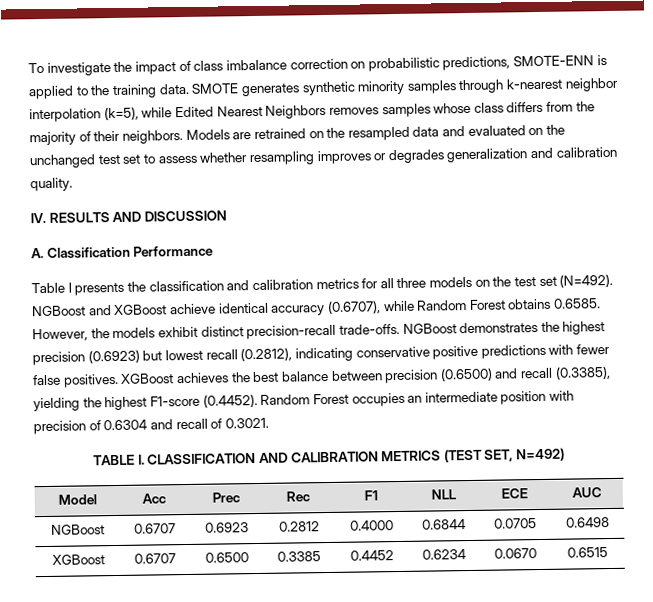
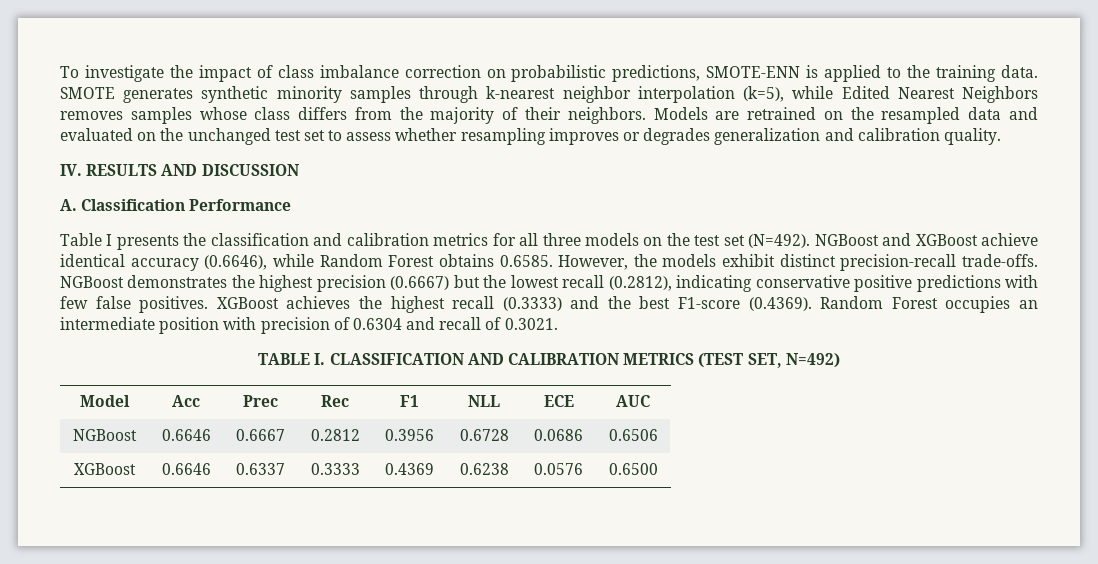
- NGBoost and XGBoost achieve identical accuracy (0.6707), while Random Forest obtains 0.6585. However, the models exhibit distinct precision-recall trade-offs.
+ NGBoost and XGBoost achieve identical accuracy (0.6646), while Random Forest obtains 0.6585. However, the models exhibit distinct precision-recall trade-offs.
- NGBoost demonstrates the highest precision (0.6923) but lowest recall (0.2812), indicating conservative positive predictions with fewer false positives.
+ NGBoost demonstrates the highest precision (0.6667) but the lowest recall (0.2812), indicating conservative positive predictions with few false positives.
- XGBoost achieves the best balance between precision (0.6500) and recall (0.3385), yielding the highest F1-score (0.4452). Random Forest occupies an intermediate position with precision of 0.6304 and recall of 0.3021.
+ XGBoost achieves the highest recall (0.3333) and the best F1-score (0.4369). Random Forest occupies an intermediate position with precision of 0.6304 and recall of 0.3021.
- NGBoost | 0.6707 | 0.6923 | 0.2812 | 0.4000 | 0.6844 | 0.0705 | 0.6498
- XGBoost | 0.6707 | 0.6500 | 0.3385 | 0.4452 | 0.6234 | 0.0670 | 0.6515
+ NGBoost | 0.6646 | 0.6667 | 0.2812 | 0.3956 | 0.6728 | 0.0686 | 0.6506
+ XGBoost | 0.6646 | 0.6337 | 0.3333 | 0.4369 | 0.6238 | 0.0576 | 0.6500

